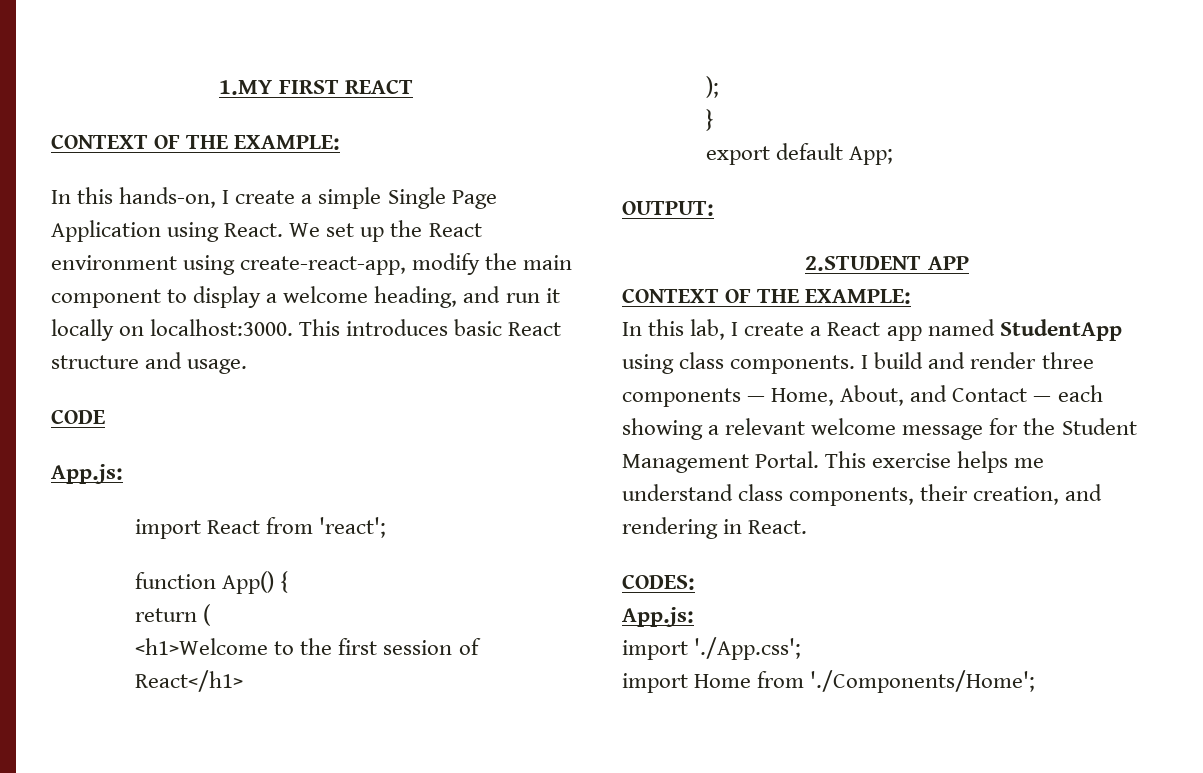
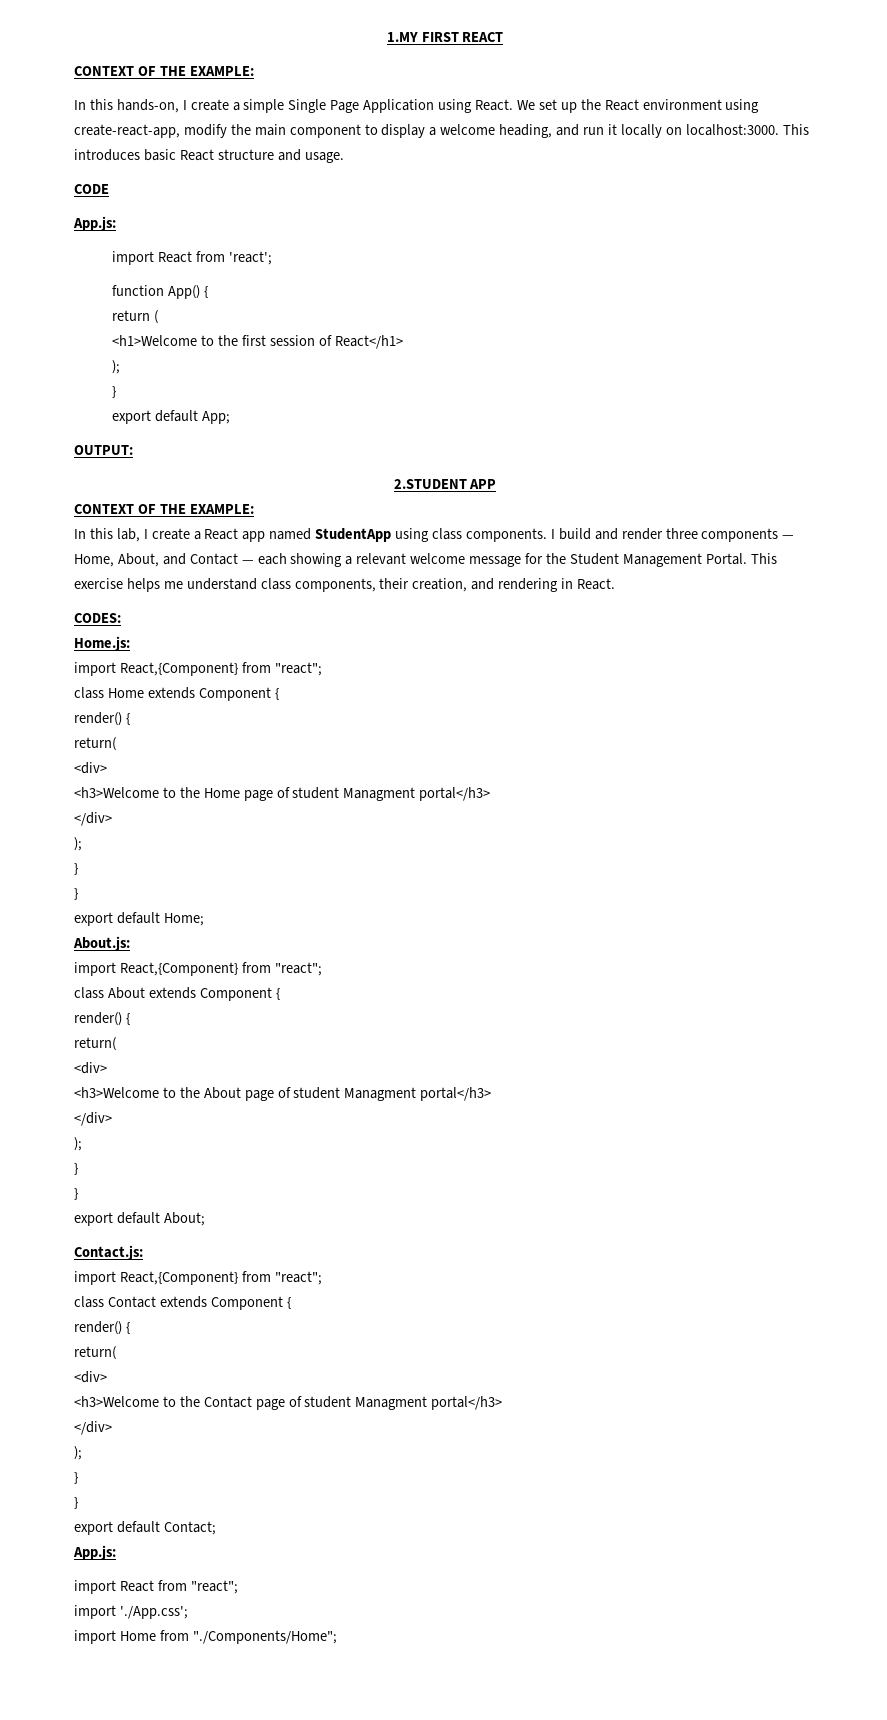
  CODES:
+ Home.js:
+ import React,{Component} from "react";
+ class Home extends Component {
+ render() {
+ return(
+ <div>
+ <h3>Welcome to the Home page of student Managment portal</h3>
+ </div>
+ );
+ }
+ }
+ export default Home;
+ About.js:
+ import React,{Component} from "react";
+ class About extends Component {
+ render() {
+ return(
+ <div>
+ <h3>Welcome to the About page of student Managment portal</h3>
+ </div>
+ );
+ }
+ }
+ export default About;
+ Contact.js:
+ import React,{Component} from "react";
+ class Contact extends Component {
+ render() {
+ return(
+ <div>
+ <h3>Welcome to the Contact page of student Managment portal</h3>
+ </div>
+ );
+ }
+ }
+ export default Contact;
  App.js:
+ import React from "react";
- import Home from './Components/Home';
+ import Home from "./Components/Home";

